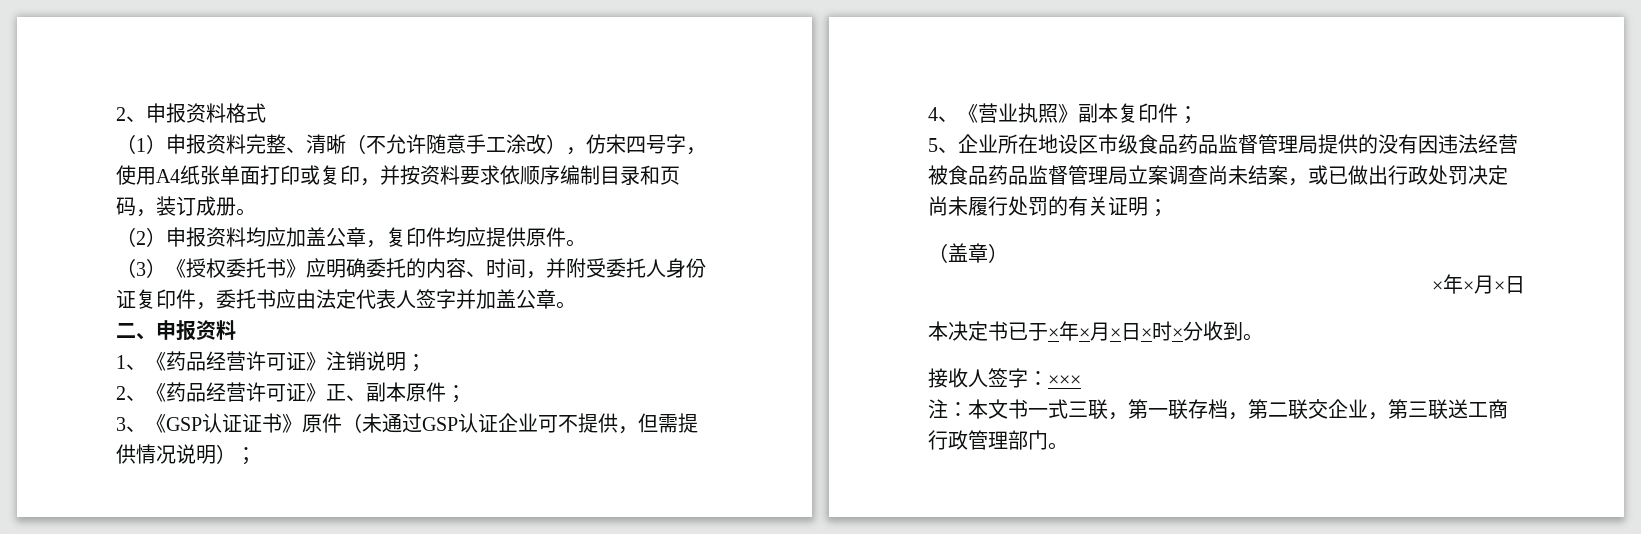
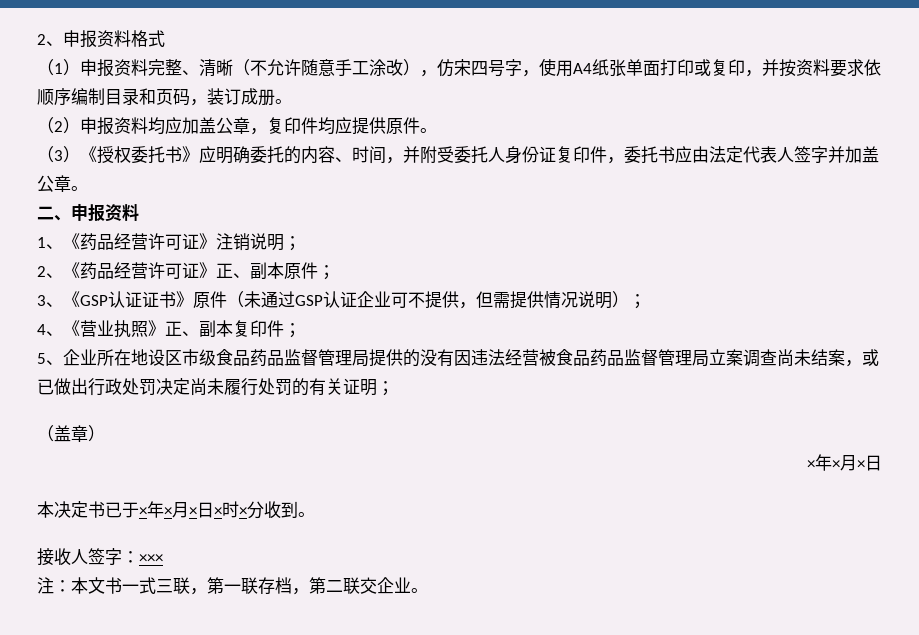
- 4、《营业执照》副本复印件；
+ 4、《营业执照》正、副本复印件；
- 注：本文书一式三联，第一联存档，第二联交企业，第三联送工商行政管理部门。
+ 注：本文书一式三联，第一联存档，第二联交企业。

